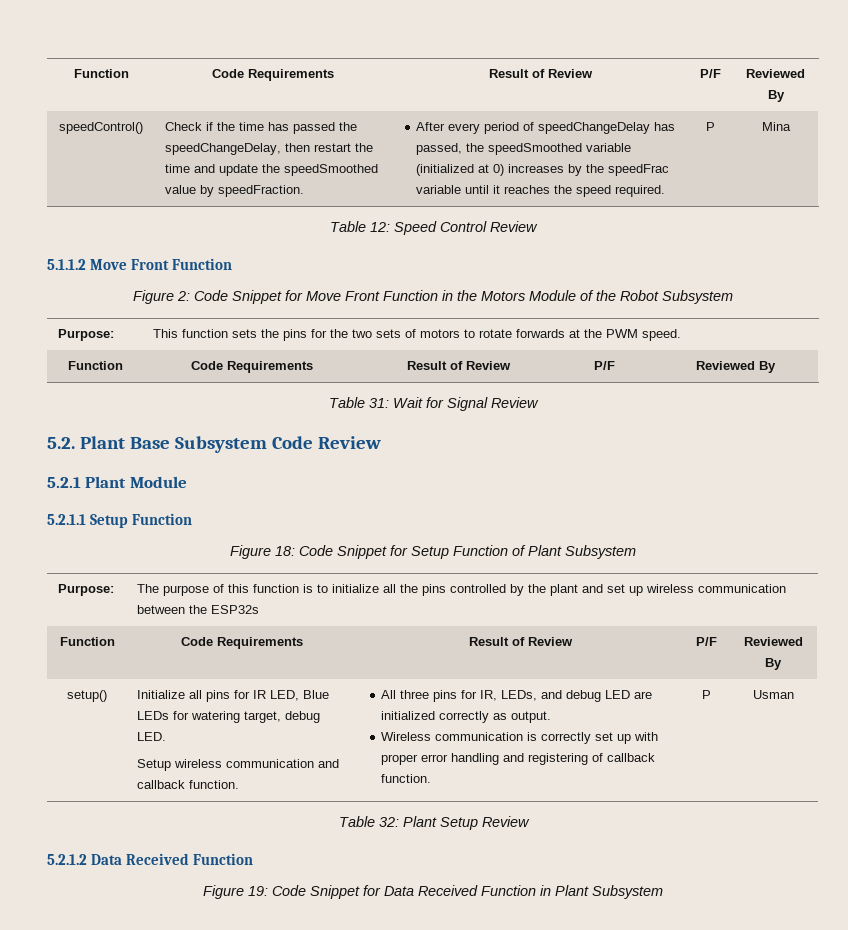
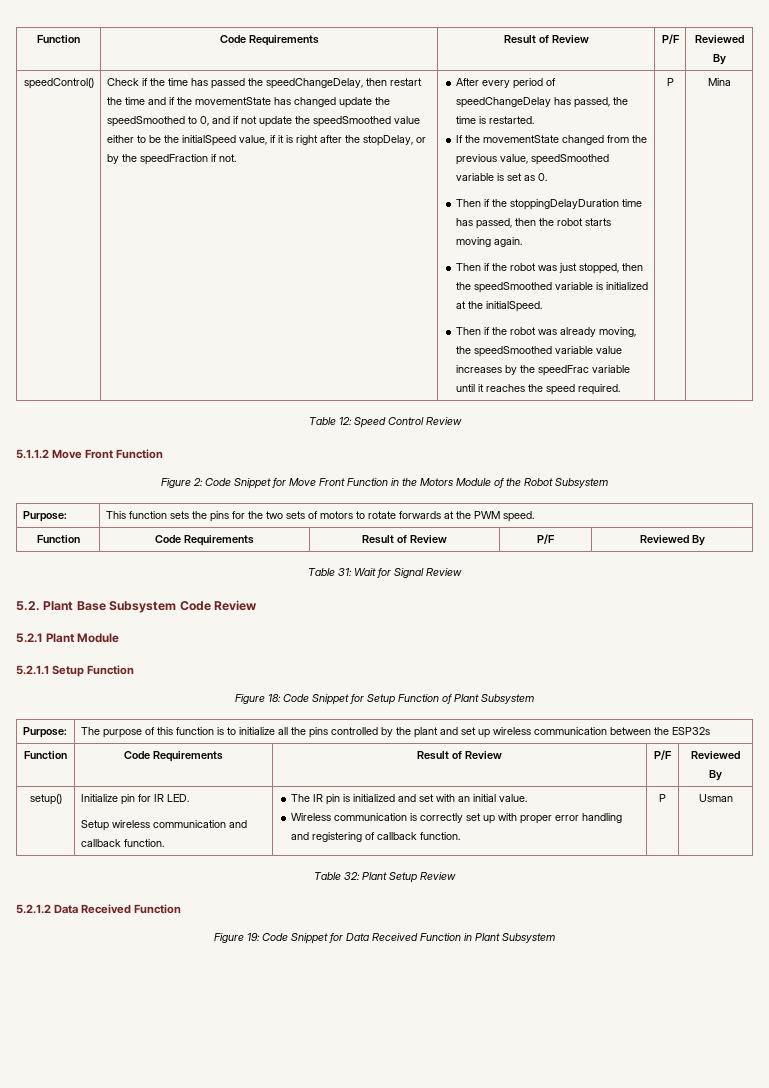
- Check if the time has passed the speedChangeDelay, then restart the time and update the speedSmoothed value by speedFraction.
+ Check if the time has passed the speedChangeDelay, then restart the time and if the movementState has changed update the speedSmoothed to 0, and if not update the speedSmoothed value either to be the initialSpeed value, if it is right after the stopDelay, or by the speedFraction if not.
- After every period of speedChangeDelay has passed, the speedSmoothed variable (initialized at 0) increases by the speedFrac variable until it reaches the speed required.
+ After every period of speedChangeDelay has passed, the time is restarted.
+ If the movementState changed from the previous value, speedSmoothed variable is set as 0.
+ Then if the stoppingDelayDuration time has passed, then the robot starts moving again.
+ Then if the robot was just stopped, then the speedSmoothed variable is initialized at the initialSpeed.
+ Then if the robot was already moving, the speedSmoothed variable value increases by the speedFrac variable until it reaches the speed required.
- Initialize all pins for IR LED, Blue LEDs for watering target, debug LED.
+ Initialize pin for IR LED.
- All three pins for IR, LEDs, and debug LED are initialized correctly as output.
+ The IR pin is initialized and set with an initial value.

